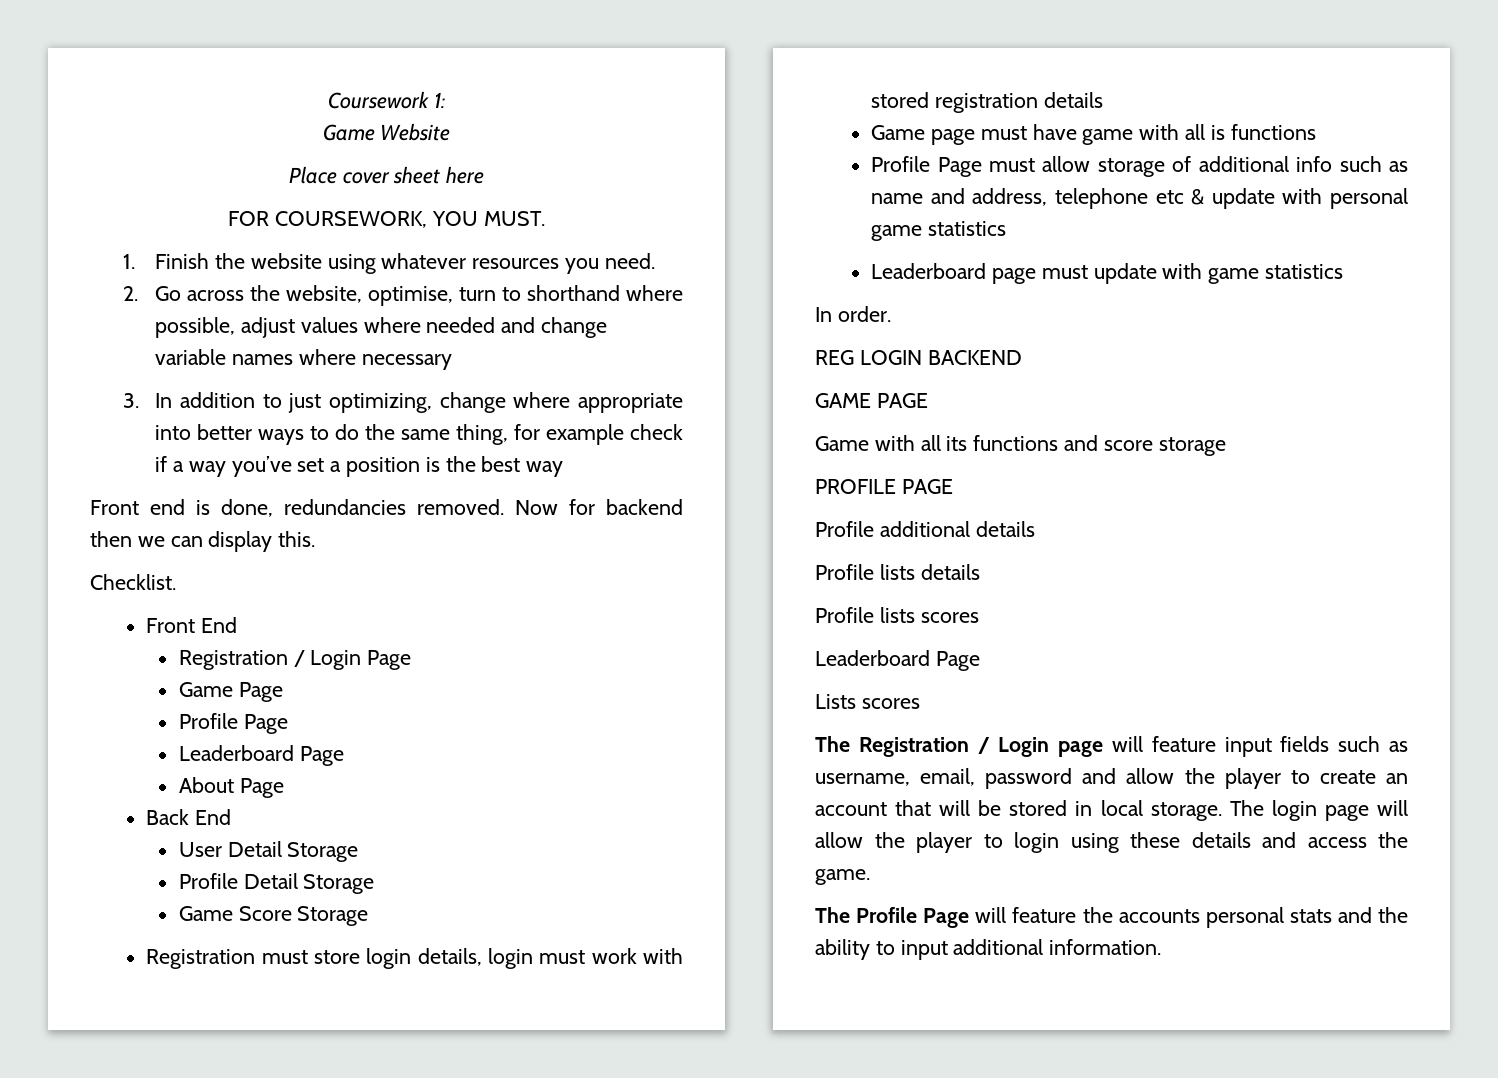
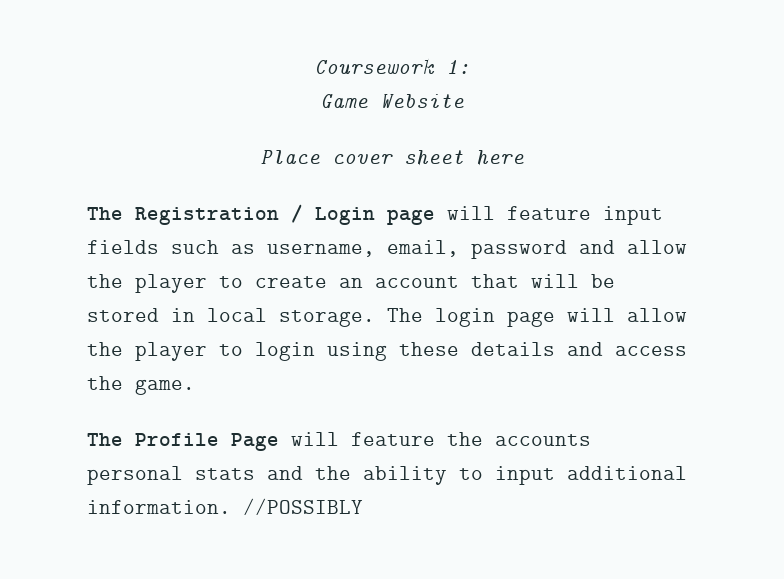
- FOR COURSEWORK, YOU MUST.
- 1. Finish the website using whatever resources you need.
- 2. Go across the website, optimise, turn to shorthand where possible, adjust values where needed and change variable names where necessary
- 3. In addition to just optimizing, change where appropriate into better ways to do the same thing, for example check if a way you’ve set a position is the best way
- Front end is done, redundancies removed. Now for backend then we can display this.
- Checklist.
- Front End
- Registration / Login Page
- Game Page
- Profile Page
- Leaderboard Page
- About Page
- Back End
- User Detail Storage
- Profile Detail Storage
- Game Score Storage
- Registration must store login details, login must work with stored registration details
- Game page must have game with all is functions
- Profile Page must allow storage of additional info such as name and address, telephone etc & update with personal game statistics
- Leaderboard page must update with game statistics
- In order.
- REG LOGIN BACKEND
- GAME PAGE
- Game with all its functions and score storage
- PROFILE PAGE
- Profile additional details
- Profile lists details
- Profile lists scores
- Leaderboard Page
- Lists scores
+ //POSSIBLY

